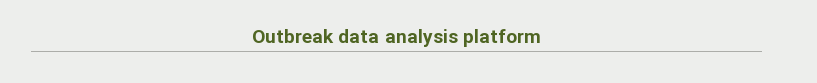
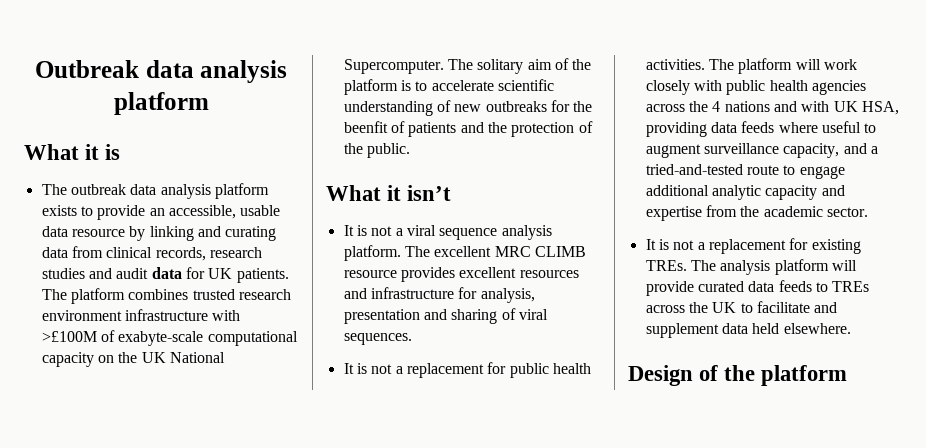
+ What it is
+ The outbreak data analysis platform exists to provide an accessible, usable data resource by linking and curating data from clinical records, research studies and audit data for UK patients. The platform combines trusted research environment infrastructure with >£100M of exabyte-scale computational capacity on the UK National Supercomputer. The solitary aim of the platform is to accelerate scientific understanding of new outbreaks for the beenfit of patients and the protection of the public.
+ What it isn’t
+ It is not a viral sequence analysis platform. The excellent MRC CLIMB resource provides excellent resources and infrastructure for analysis, presentation and sharing of viral sequences.
+ It is not a replacement for public health activities. The platform will work closely with public health agencies across the 4 nations and with UK HSA, providing data feeds where useful to augment surveillance capacity, and a tried-and-tested route to engage additional analytic capacity and expertise from the academic sector.
+ It is not a replacement for existing TREs. The analysis platform will provide curated data feeds to TREs across the UK to facilitate and supplement data held elsewhere.
+ Design of the platform

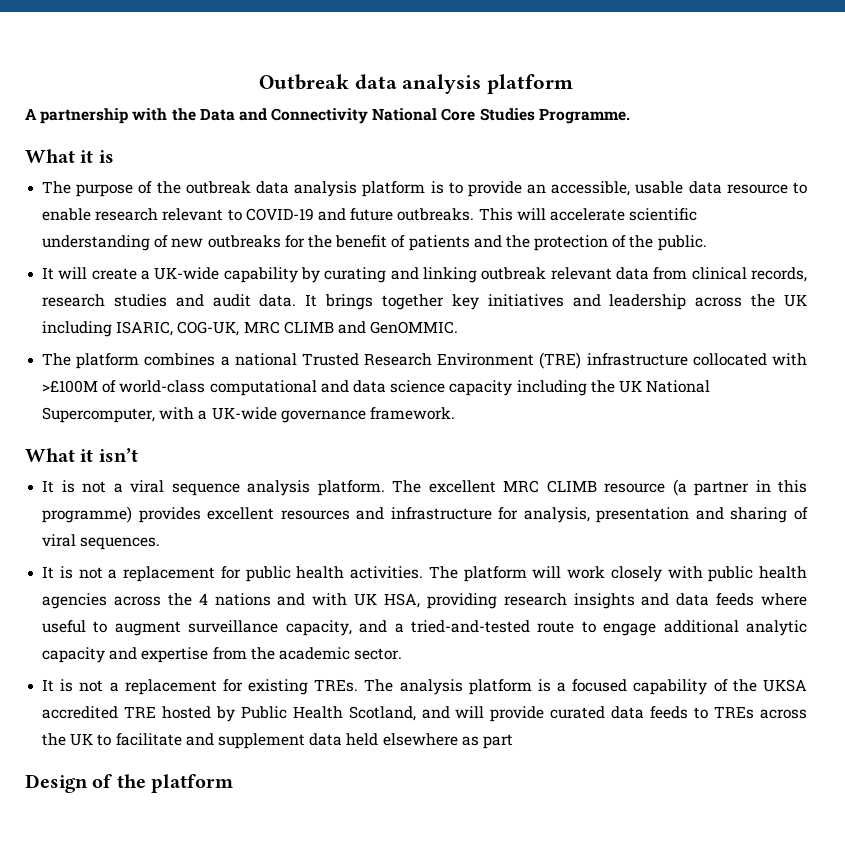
+ A partnership with the Data and Connectivity National Core Studies Programme.
- The outbreak data analysis platform exists to provide an accessible, usable data resource by linking and curating data from clinical records, research studies and audit data for UK patients. The platform combines trusted research environment infrastructure with >£100M of exabyte-scale computational capacity on the UK National Supercomputer. The solitary aim of the platform is to accelerate scientific understanding of new outbreaks for the beenfit of patients and the protection of the public.
+ The purpose of the outbreak data analysis platform is to provide an accessible, usable data resource to enable research relevant to COVID-19 and future outbreaks. This will accelerate scientific understanding of new outbreaks for the benefit of patients and the protection of the public.
+ It will create a UK-wide capability by curating and linking outbreak relevant data from clinical records, research studies and audit data. It brings together key initiatives and leadership across the UK including ISARIC, COG-UK, MRC CLIMB and GenOMMIC.
+ The platform combines a national Trusted Research Environment (TRE) infrastructure collocated with >£100M of world-class computational and data science capacity including the UK National Supercomputer, with a UK-wide governance framework.
- The excellent MRC CLIMB resource provides excellent resources and infrastructure for analysis, presentation and sharing of viral sequences.
+ The excellent MRC CLIMB resource (a partner in this programme) provides excellent resources and infrastructure for analysis, presentation and sharing of viral sequences.
- The platform will work closely with public health agencies across the 4 nations and with UK HSA, providing data feeds where useful to augment surveillance capacity, and a tried-and-tested route to engage additional analytic capacity and expertise from the academic sector.
+ The platform will work closely with public health agencies across the 4 nations and with UK HSA, providing research insights and data feeds where useful to augment surveillance capacity, and a tried-and-tested route to engage additional analytic capacity and expertise from the academic sector.
- The analysis platform will provide curated data feeds to TREs across the UK to facilitate and supplement data held elsewhere.
+ The analysis platform is a focused capability of the UKSA accredited TRE hosted by Public Health Scotland, and will provide curated data feeds to TREs across the UK to facilitate and supplement data held elsewhere as part

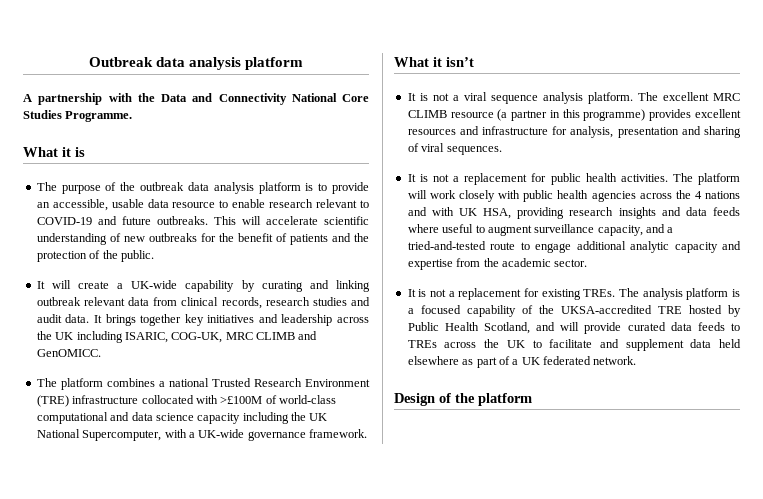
- It brings together key initiatives and leadership across the UK including ISARIC, COG-UK, MRC CLIMB and GenOMMIC.
+ It brings together key initiatives and leadership across the UK including ISARIC, COG-UK, MRC CLIMB and GenOMICC.
- The analysis platform is a focused capability of the UKSA accredited TRE hosted by Public Health Scotland, and will provide curated data feeds to TREs across the UK to facilitate and supplement data held elsewhere as part
+ The analysis platform is a focused capability of the UKSA-accredited TRE hosted by Public Health Scotland, and will provide curated data feeds to TREs across the UK to facilitate and supplement data held elsewhere as part of a UK federated network.

